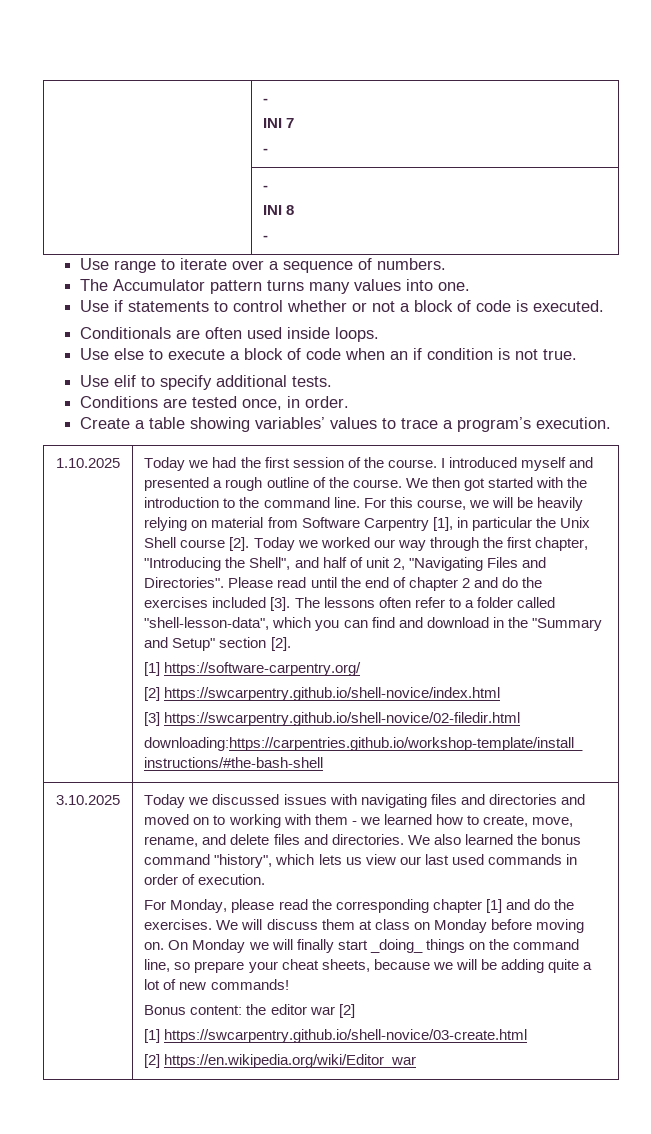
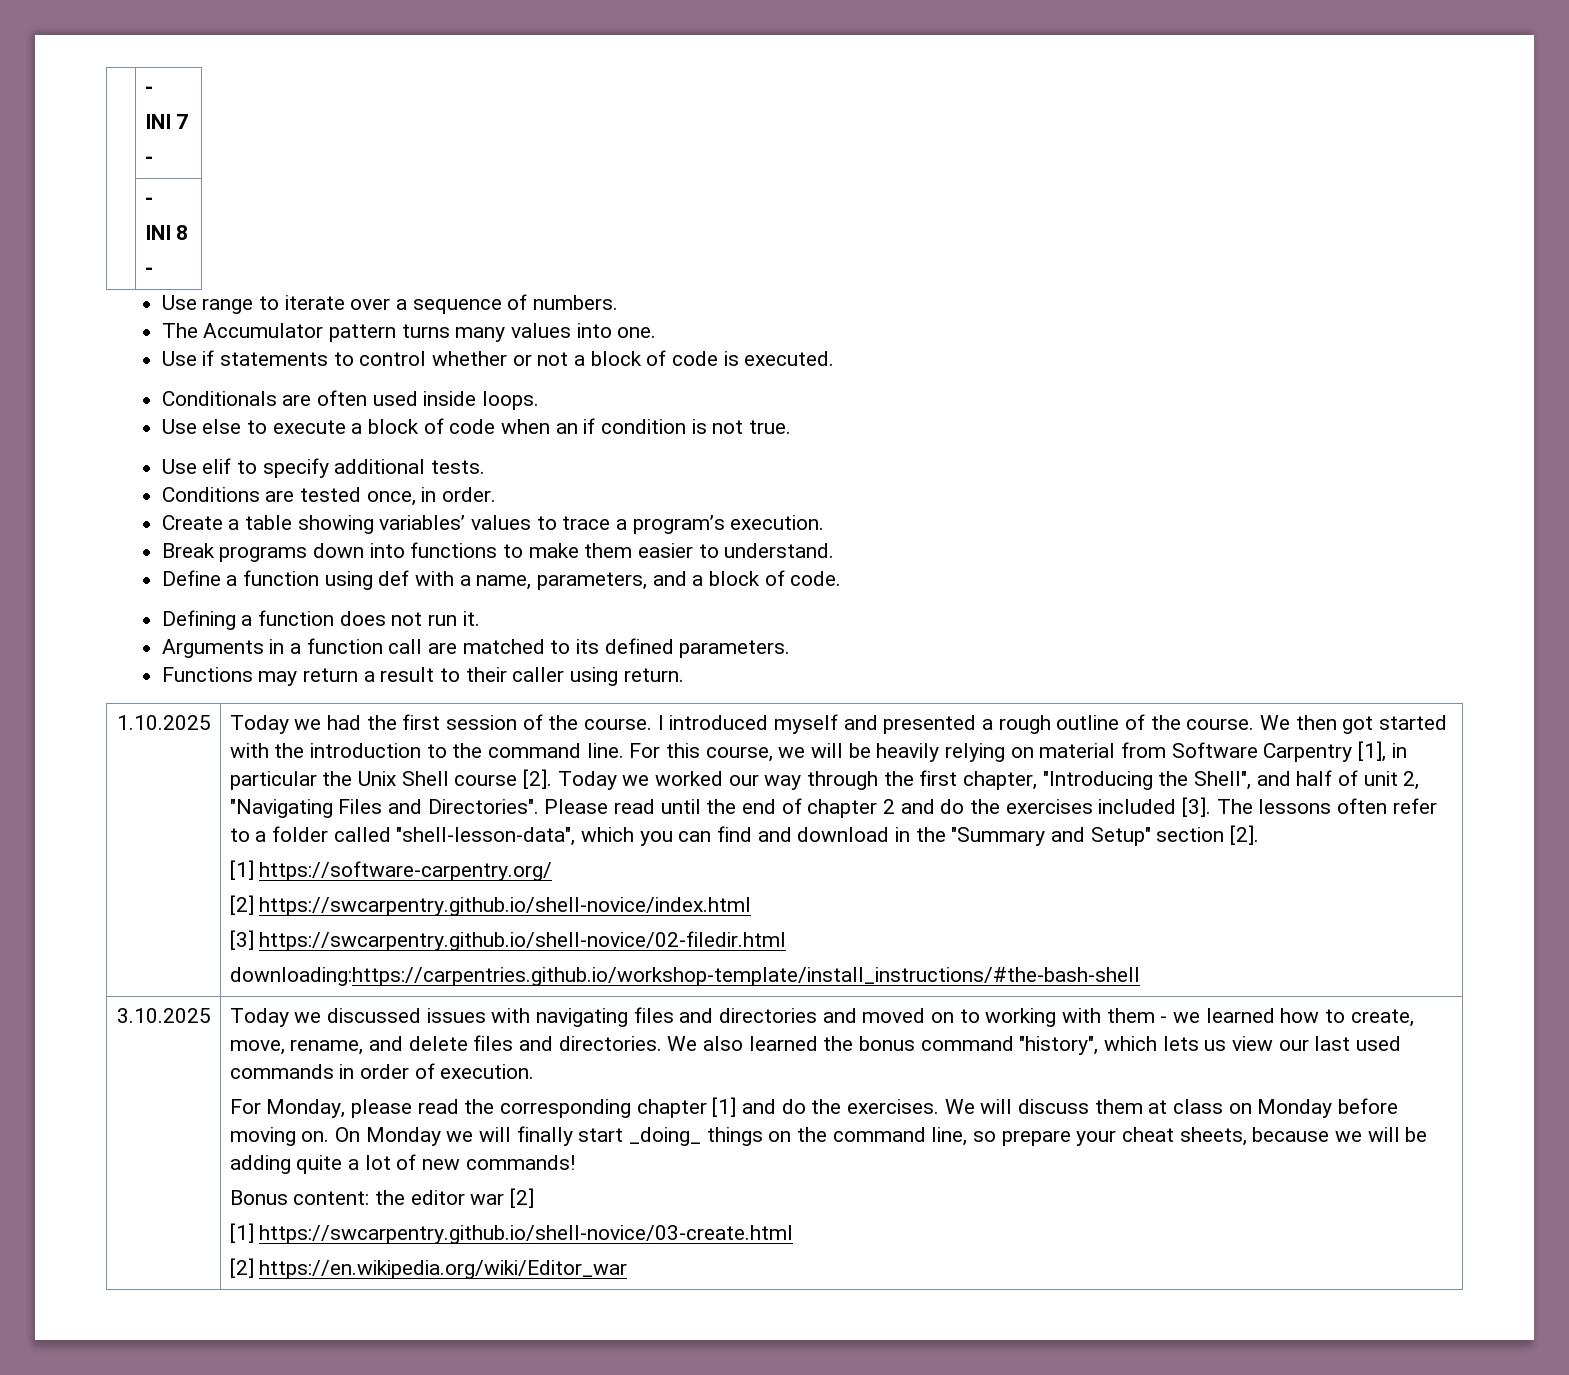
+ Break programs down into functions to make them easier to understand.
+ Define a function using def with a name, parameters, and a block of code.
+ Defining a function does not run it.
+ Arguments in a function call are matched to its defined parameters.
+ Functions may return a result to their caller using return.

